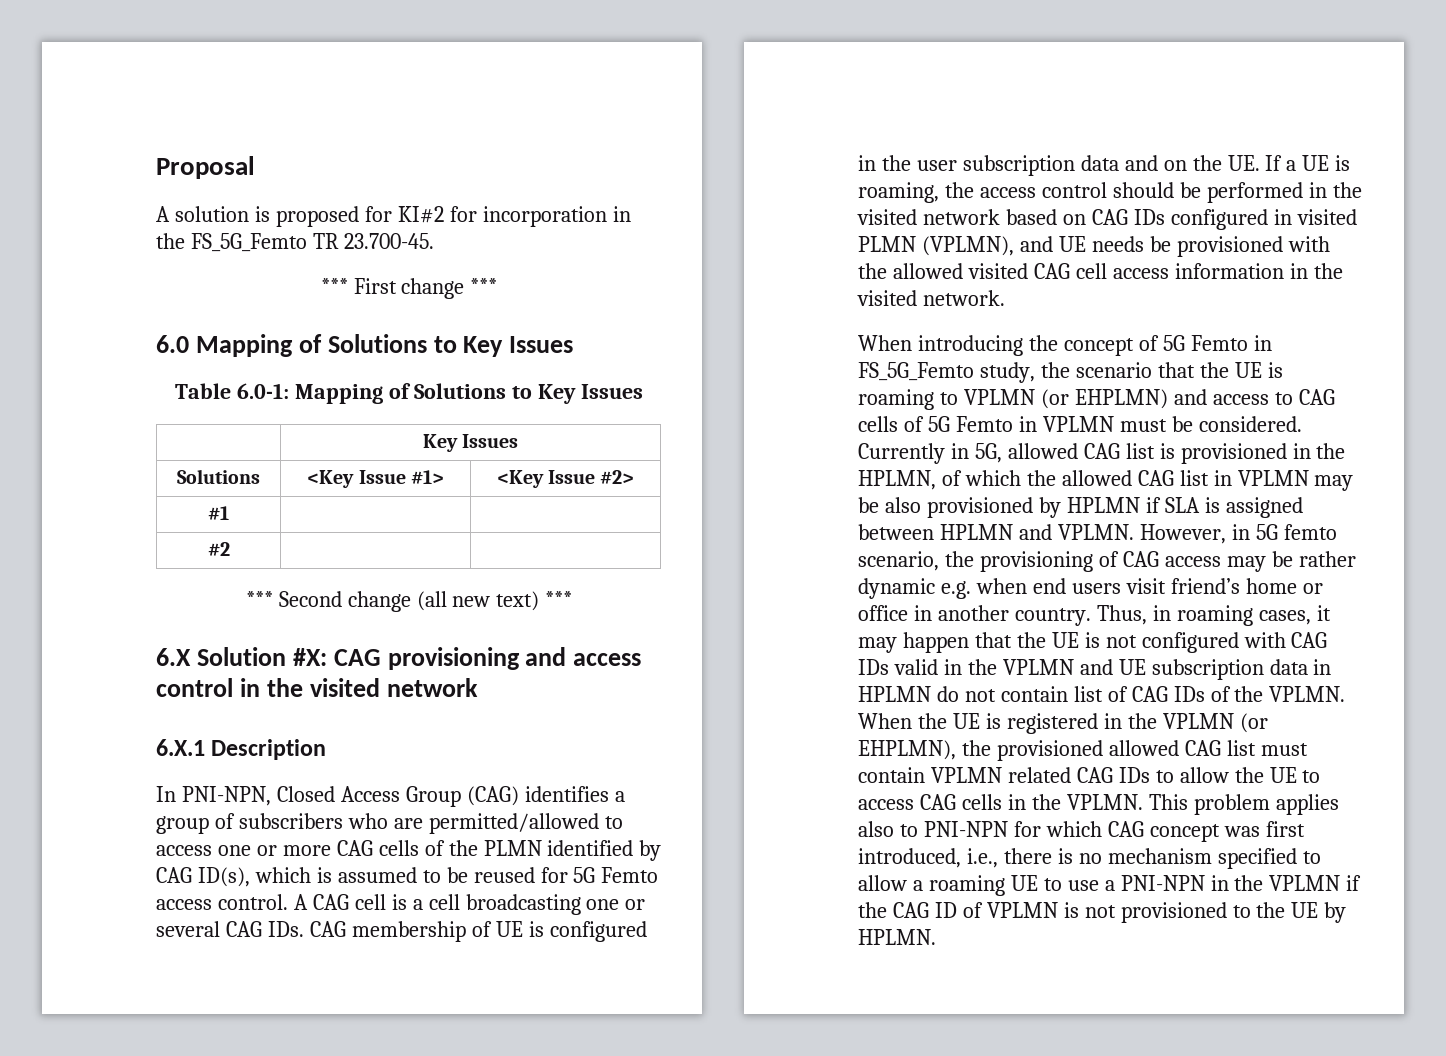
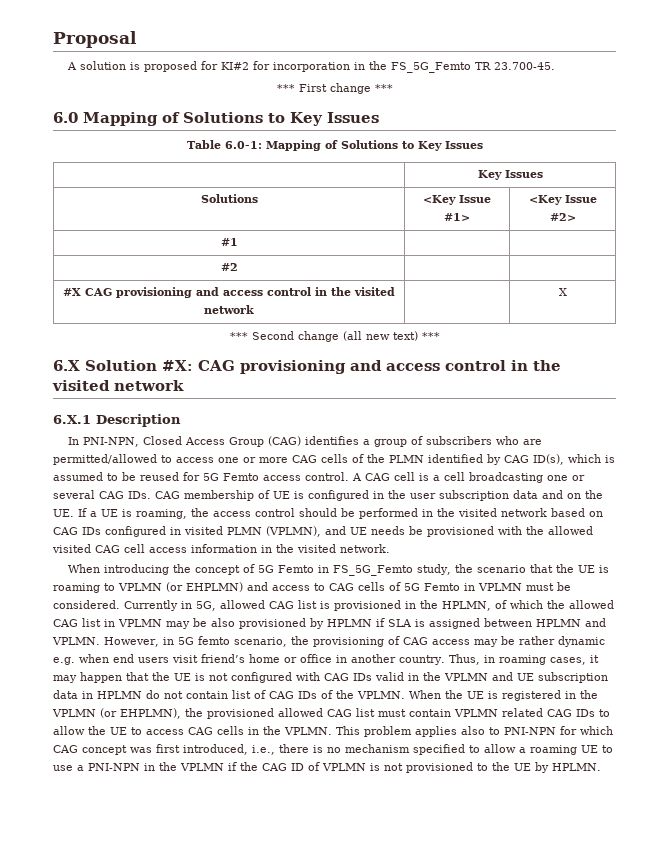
+ #X CAG provisioning and access control in the visited network | | X

